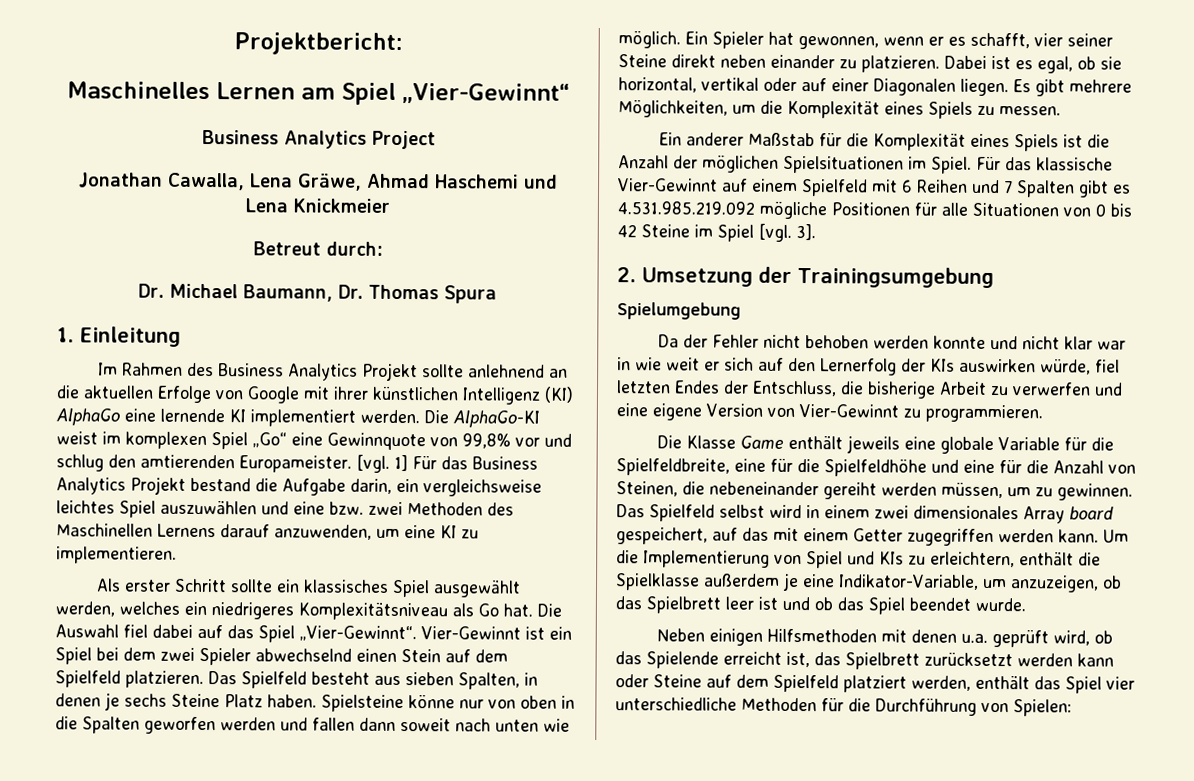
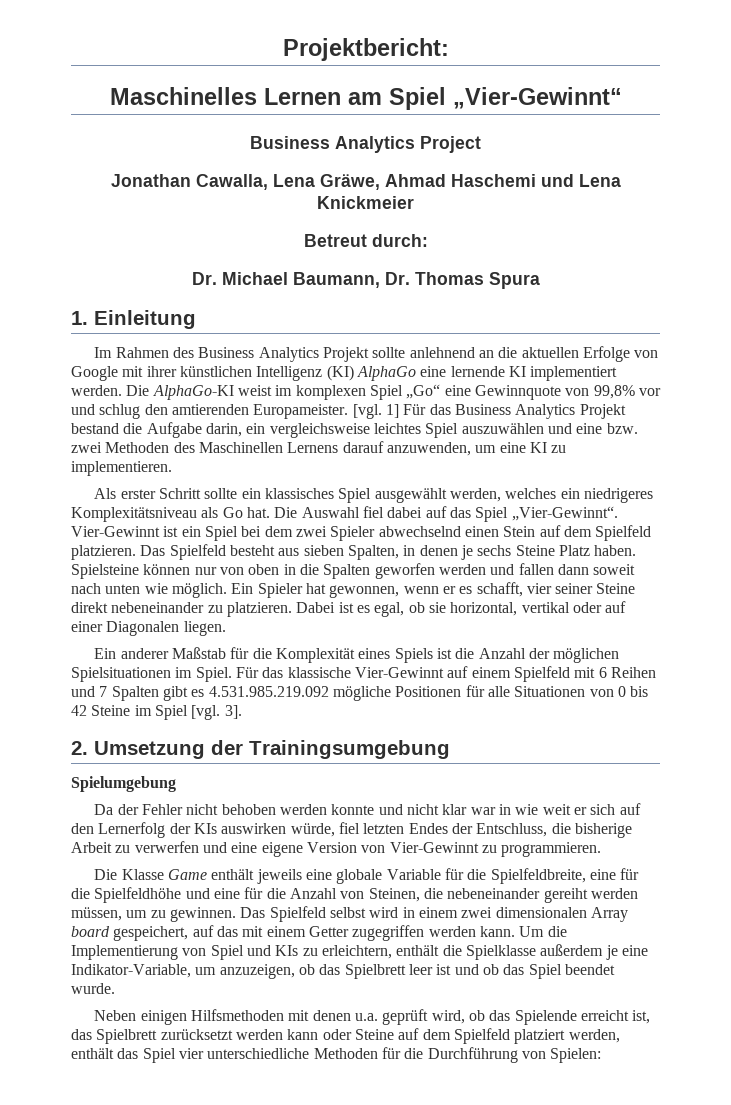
- Spielsteine könne nur von oben in die Spalten geworfen werden und fallen dann soweit nach unten wie möglich.
+ Spielsteine können nur von oben in die Spalten geworfen werden und fallen dann soweit nach unten wie möglich.
- Ein Spieler hat gewonnen, wenn er es schafft, vier seiner Steine direkt neben einander zu platzieren.
+ Ein Spieler hat gewonnen, wenn er es schafft, vier seiner Steine direkt nebeneinander zu platzieren.
- Es gibt mehrere Möglichkeiten, um die Komplexität eines Spiels zu messen.
- Das Spielfeld selbst wird in einem zwei dimensionales Array board gespeichert, auf das mit einem Getter zugegriffen werden kann.
+ Das Spielfeld selbst wird in einem zwei dimensionalen Array board gespeichert, auf das mit einem Getter zugegriffen werden kann.

